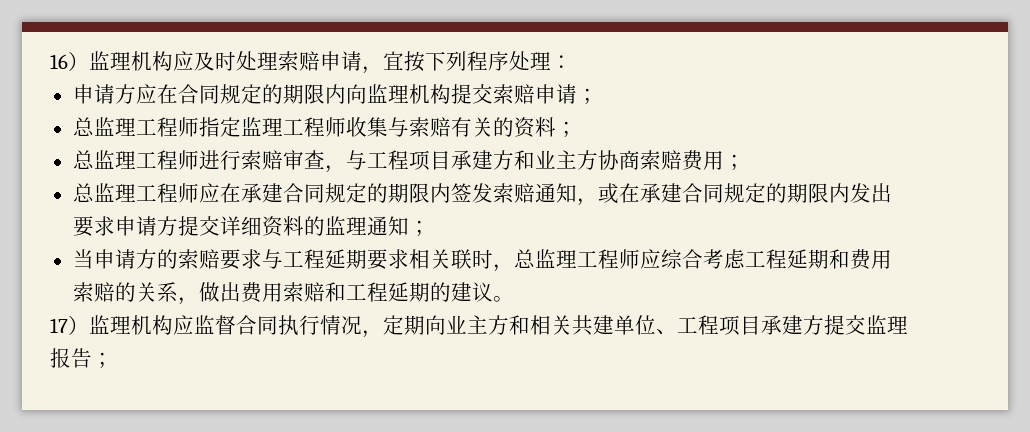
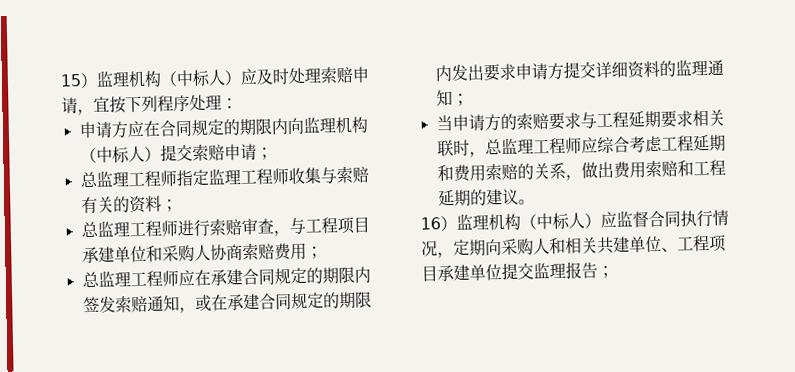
- 16）监理机构应及时处理索赔申请，宜按下列程序处理：
+ 15）监理机构（中标人）应及时处理索赔申请，宜按下列程序处理：
- 申请方应在合同规定的期限内向监理机构提交索赔申请；
+ 申请方应在合同规定的期限内向监理机构（中标人）提交索赔申请；
- 总监理工程师进行索赔审查，与工程项目承建方和业主方协商索赔费用；
+ 总监理工程师进行索赔审查，与工程项目承建单位和采购人协商索赔费用；
- 17）监理机构应监督合同执行情况，定期向业主方和相关共建单位、工程项目承建方提交监理报告；
+ 16）监理机构（中标人）应监督合同执行情况，定期向采购人和相关共建单位、工程项目承建单位提交监理报告；

